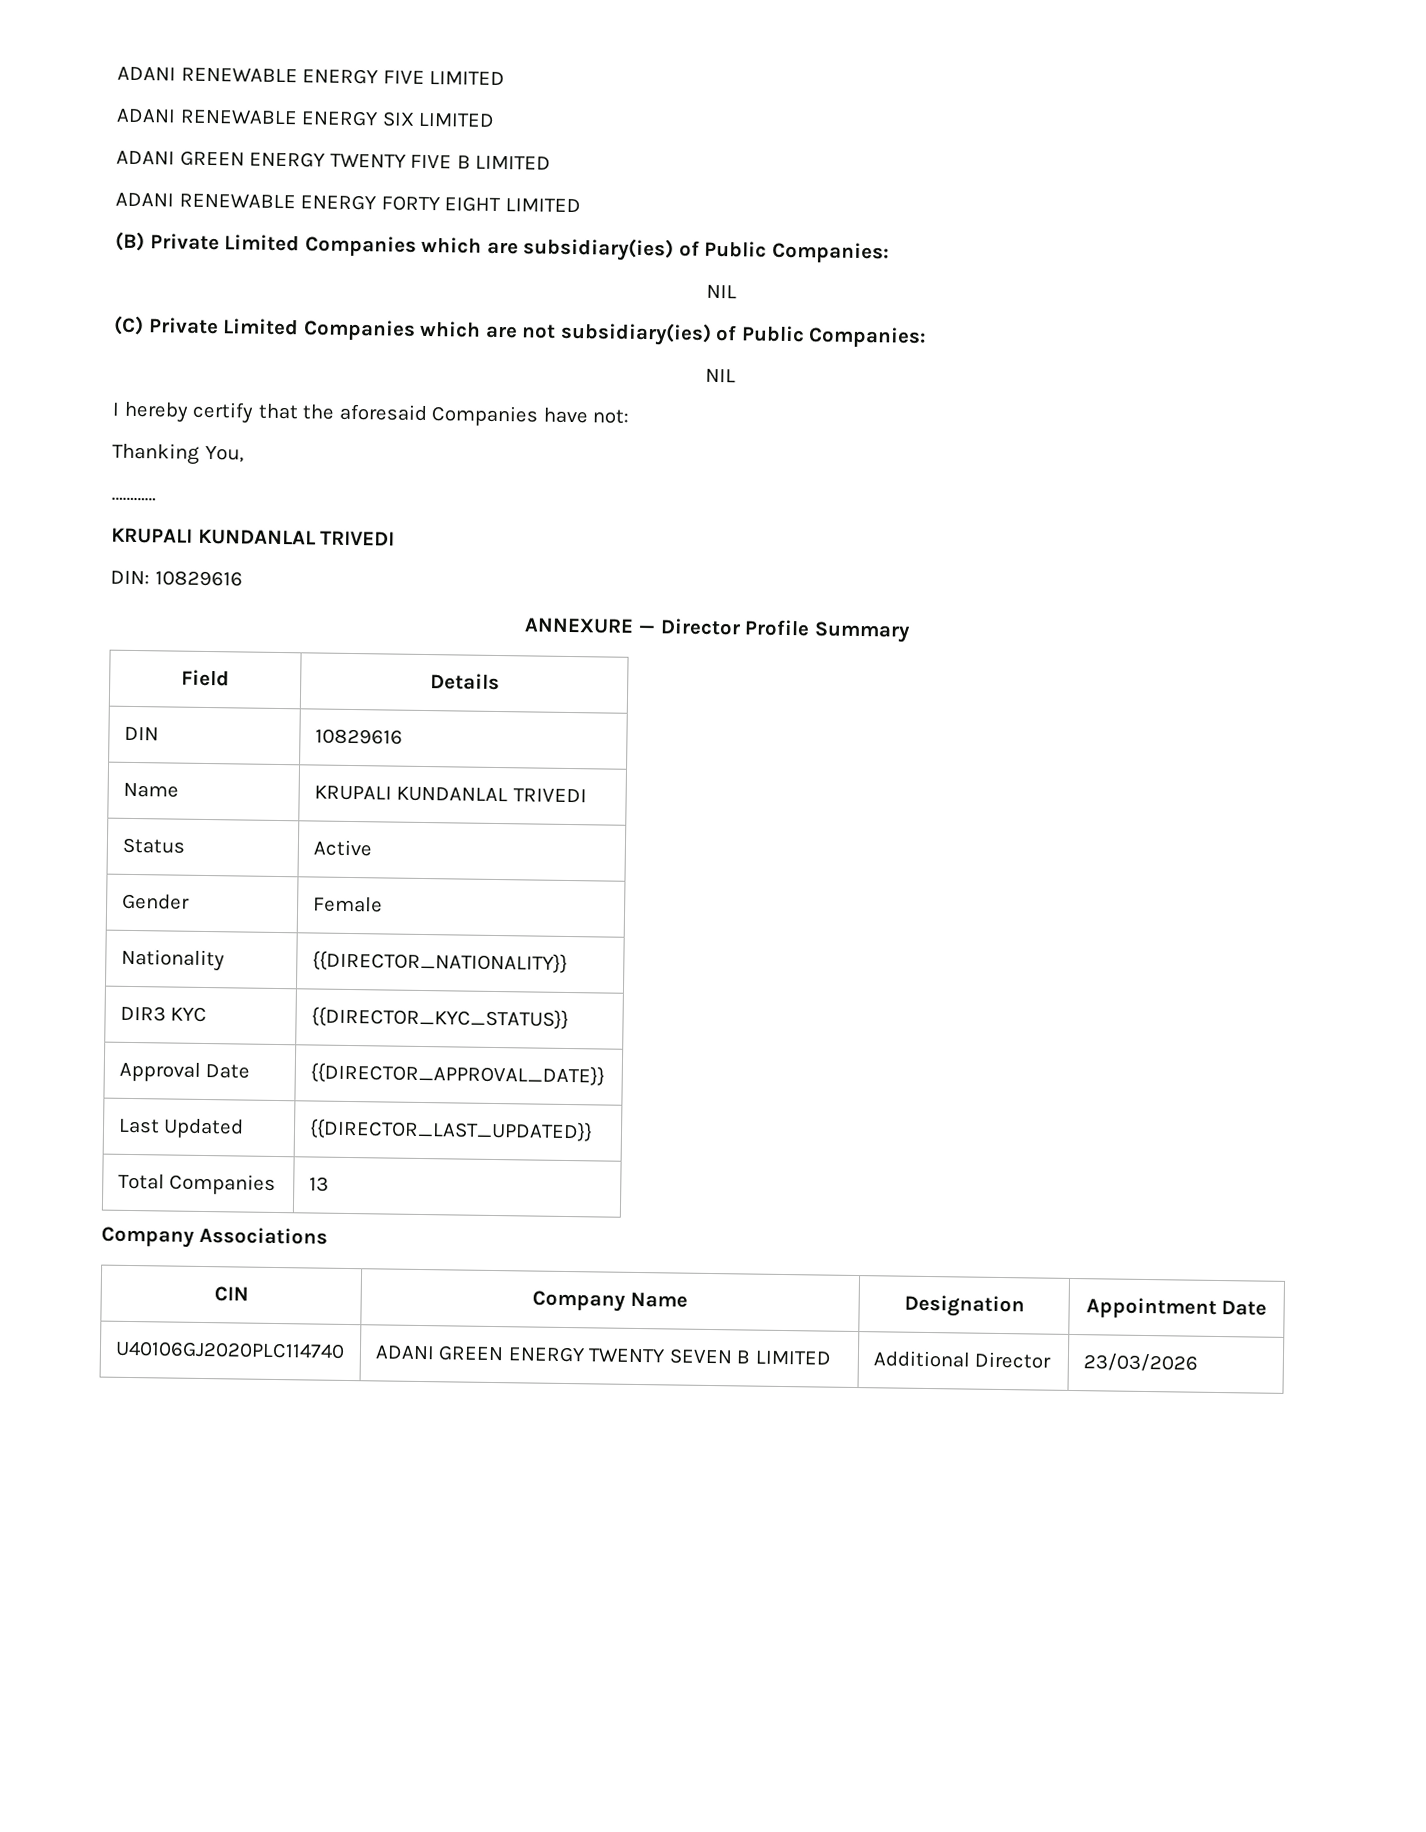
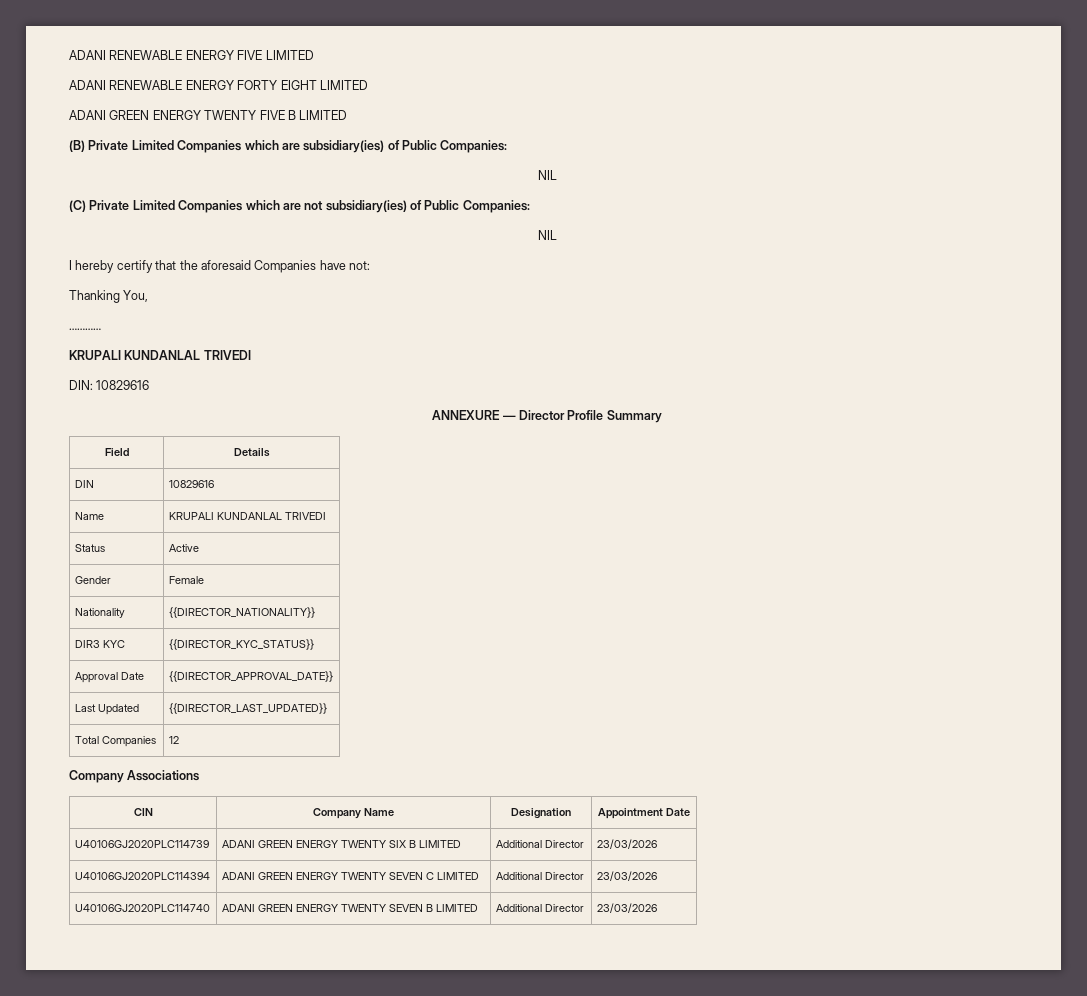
- ADANI RENEWABLE ENERGY SIX LIMITED
+ ADANI RENEWABLE ENERGY FORTY EIGHT LIMITED
- ADANI RENEWABLE ENERGY FORTY EIGHT LIMITED
- Total Companies | 13
+ Total Companies | 12
+ U40106GJ2020PLC114739 | ADANI GREEN ENERGY TWENTY SIX B LIMITED | Additional Director | 23/03/2026
+ U40106GJ2020PLC114394 | ADANI GREEN ENERGY TWENTY SEVEN C LIMITED | Additional Director | 23/03/2026

